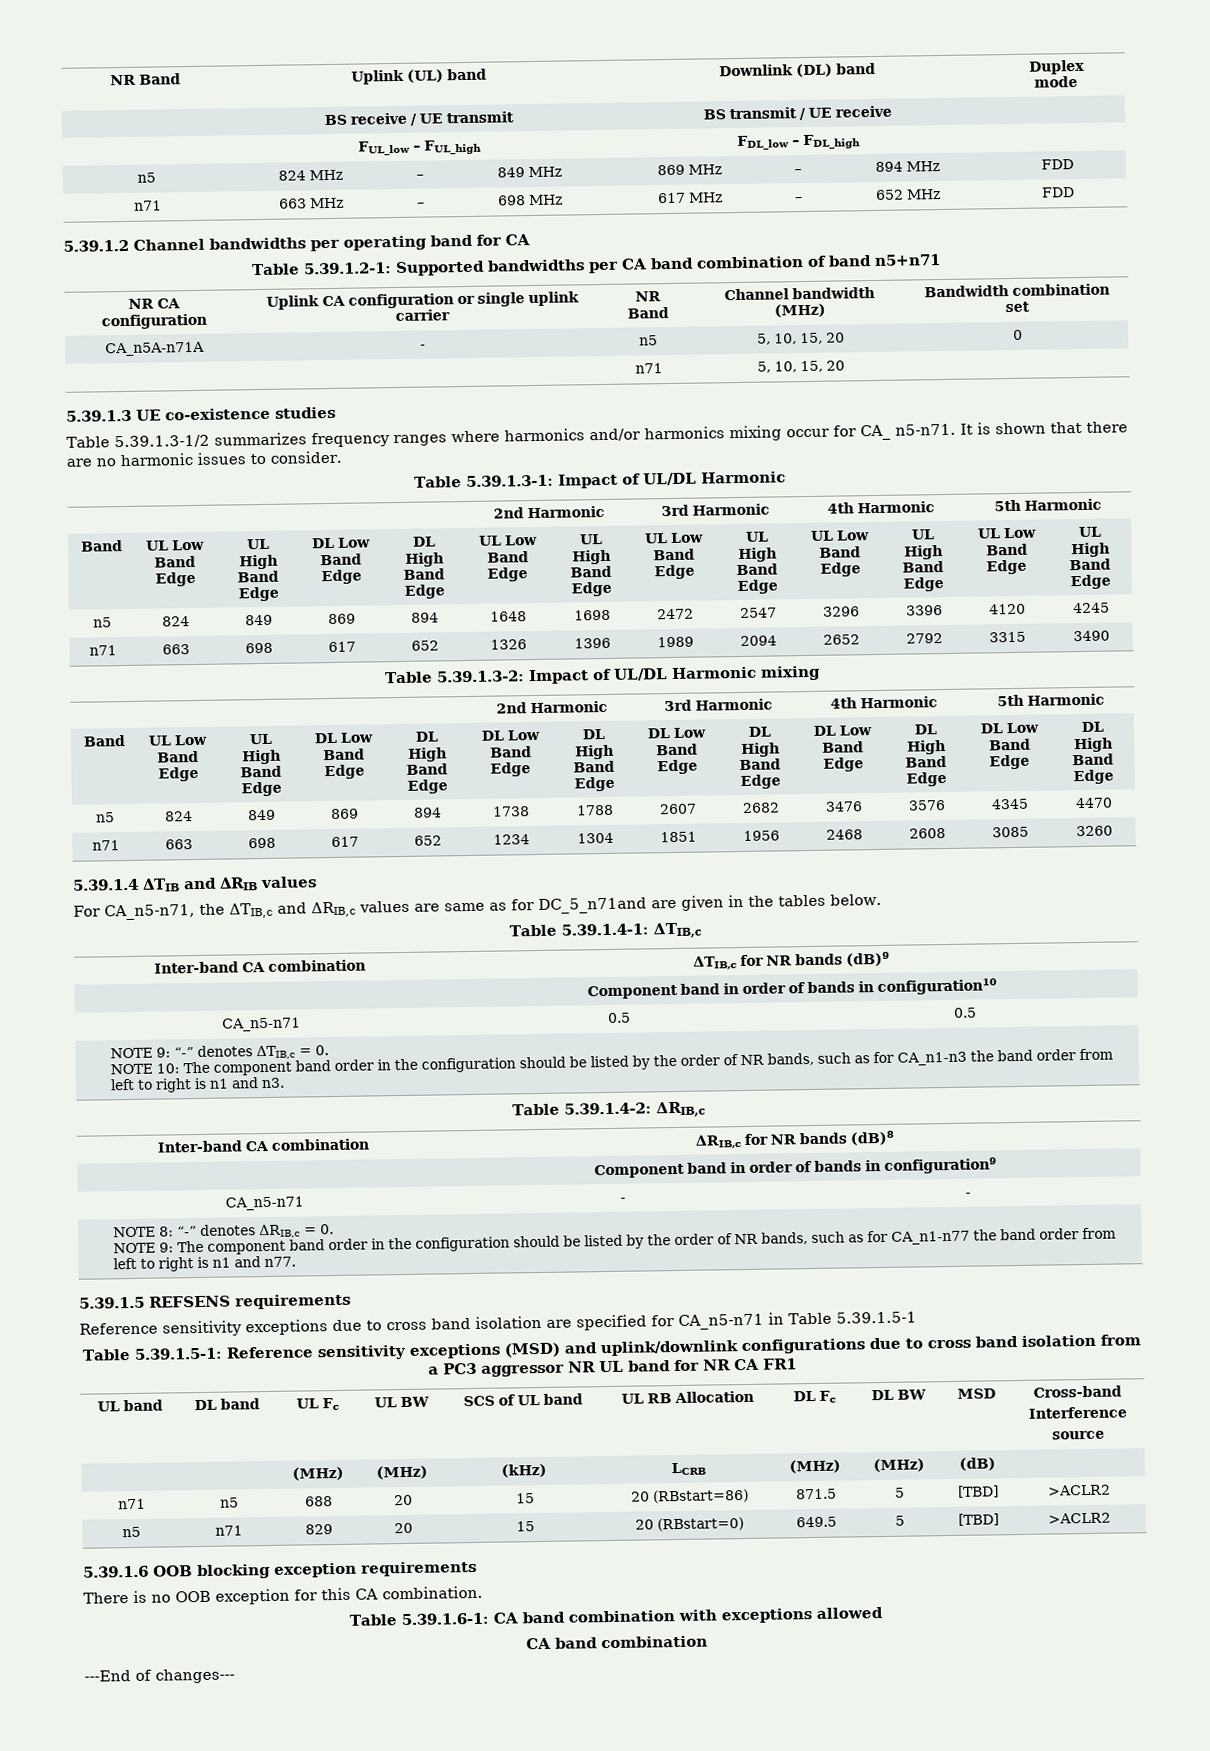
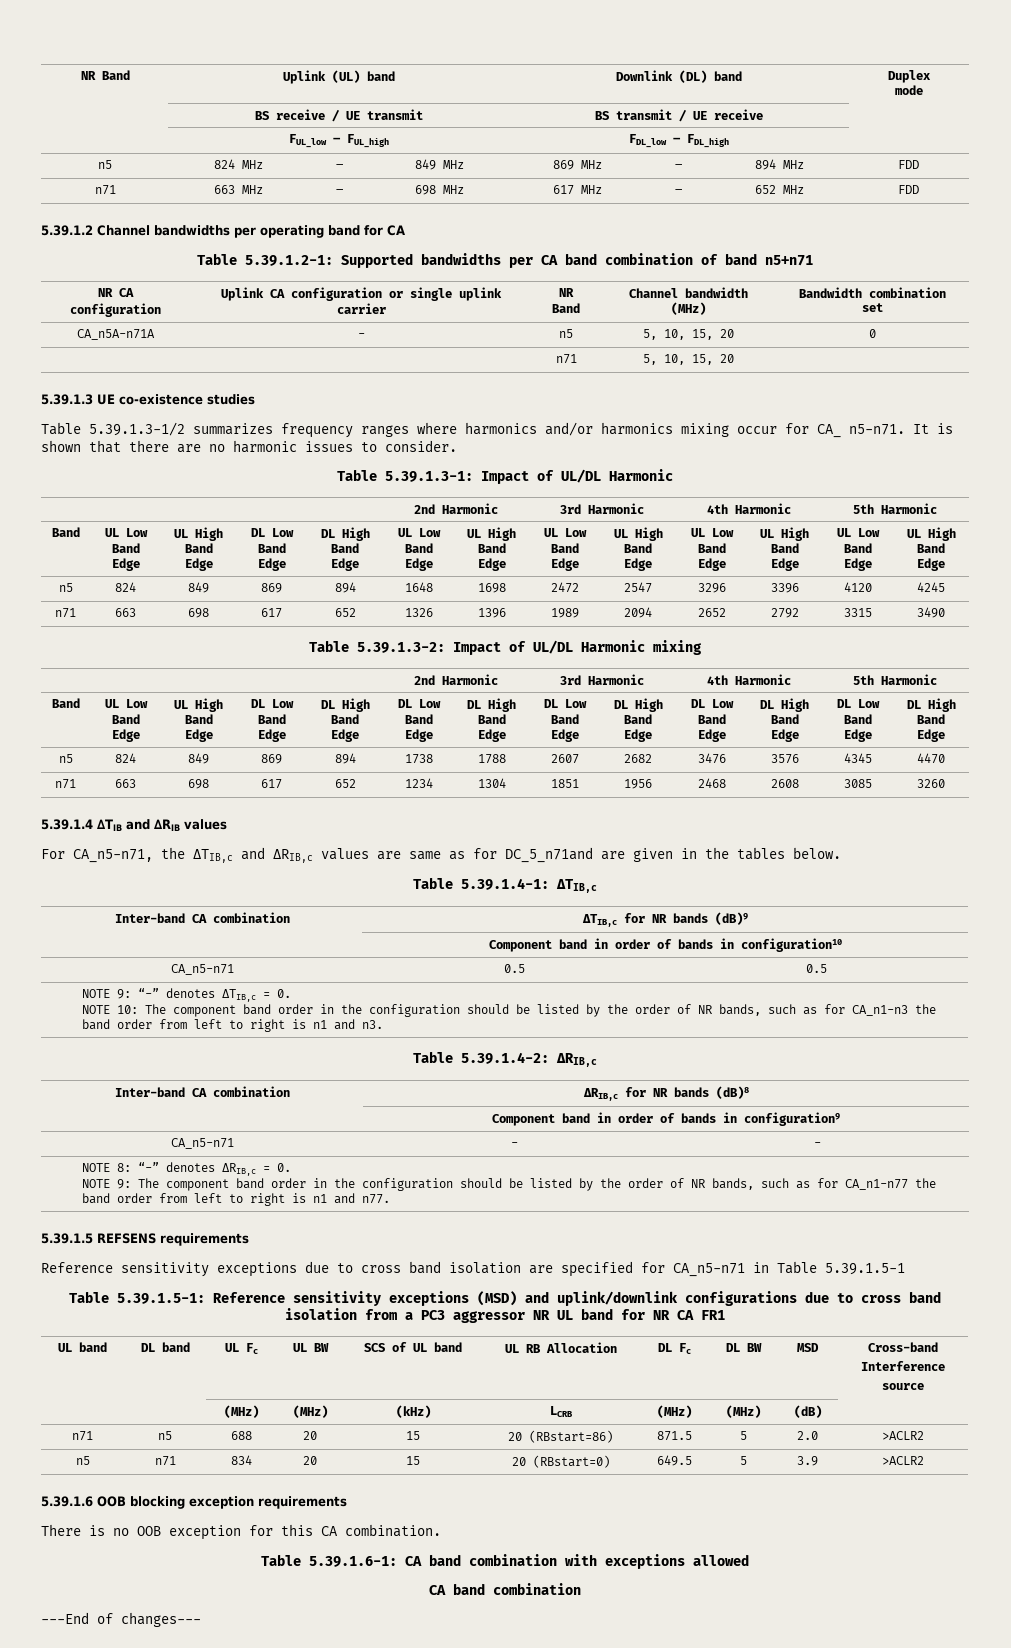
- n71 | n5 | 688 | 20 | 15 | 20 (RBstart=86) | 871.5 | 5 | [TBD] | >ACLR2
+ n71 | n5 | 688 | 20 | 15 | 20 (RBstart=86) | 871.5 | 5 | 2.0 | >ACLR2
- n5 | n71 | 829 | 20 | 15 | 20 (RBstart=0) | 649.5 | 5 | [TBD] | >ACLR2
+ n5 | n71 | 834 | 20 | 15 | 20 (RBstart=0) | 649.5 | 5 | 3.9 | >ACLR2

